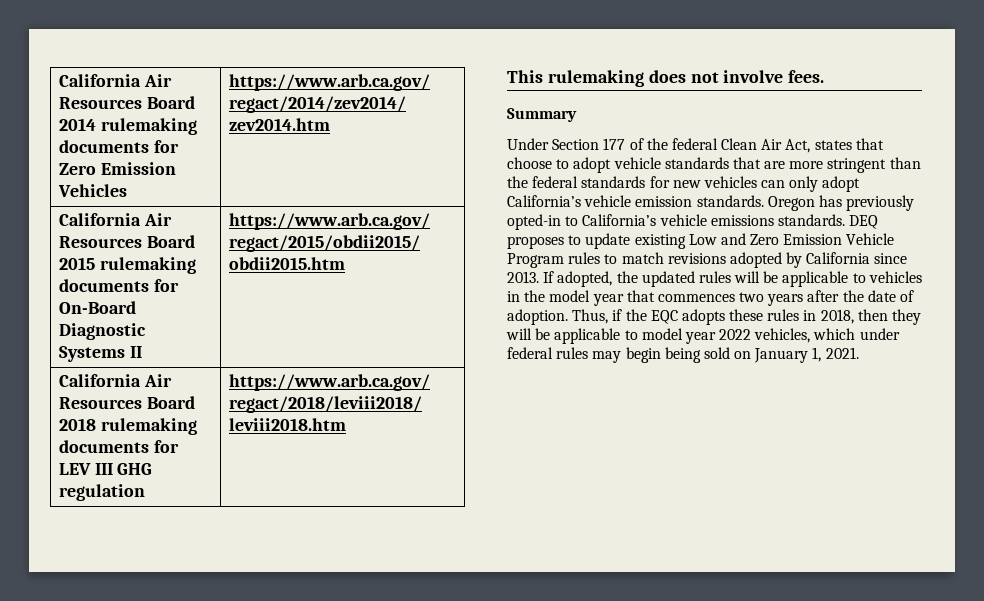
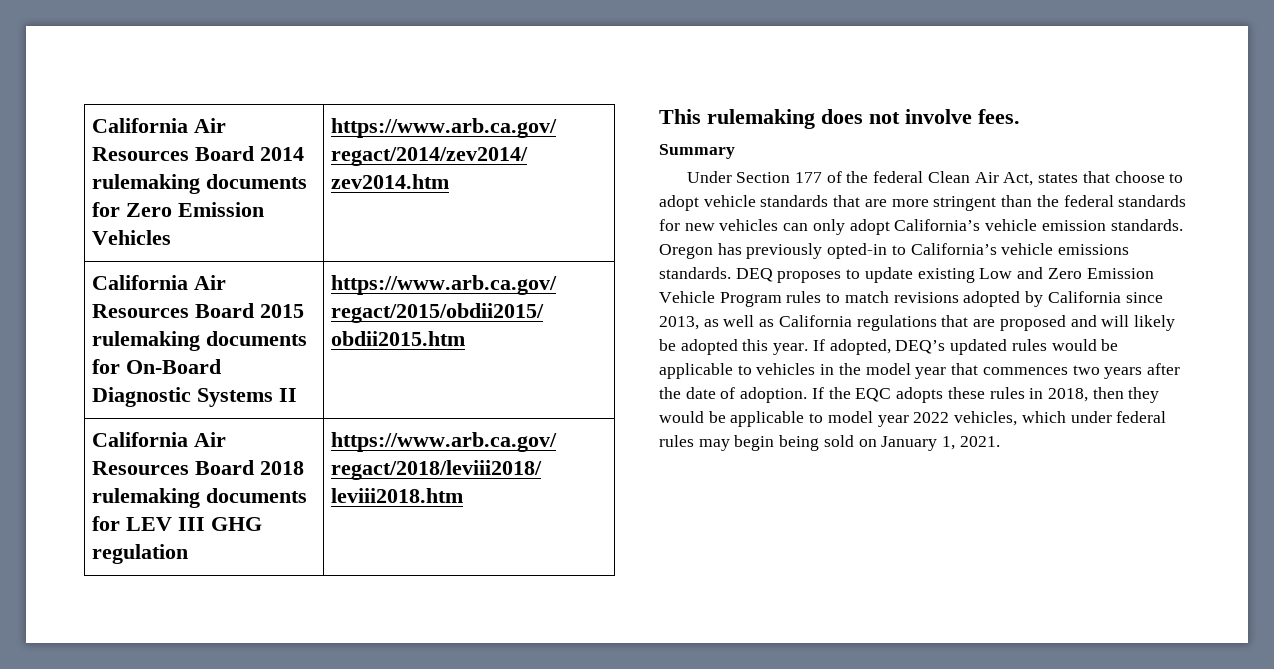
- DEQ proposes to update existing Low and Zero Emission Vehicle Program rules to match revisions adopted by California since 2013.
+ DEQ proposes to update existing Low and Zero Emission Vehicle Program rules to match revisions adopted by California since 2013, as well as California regulations that are proposed and will likely be adopted this year.
- If adopted, the updated rules will be applicable to vehicles in the model year that commences two years after the date of adoption.
+ If adopted, DEQ’s updated rules would be applicable to vehicles in the model year that commences two years after the date of adoption.
- Thus, if the EQC adopts these rules in 2018, then they will be applicable to model year 2022 vehicles, which under federal rules may begin being sold on January 1, 2021.
+ If the EQC adopts these rules in 2018, then they would be applicable to model year 2022 vehicles, which under federal rules may begin being sold on January 1, 2021.

